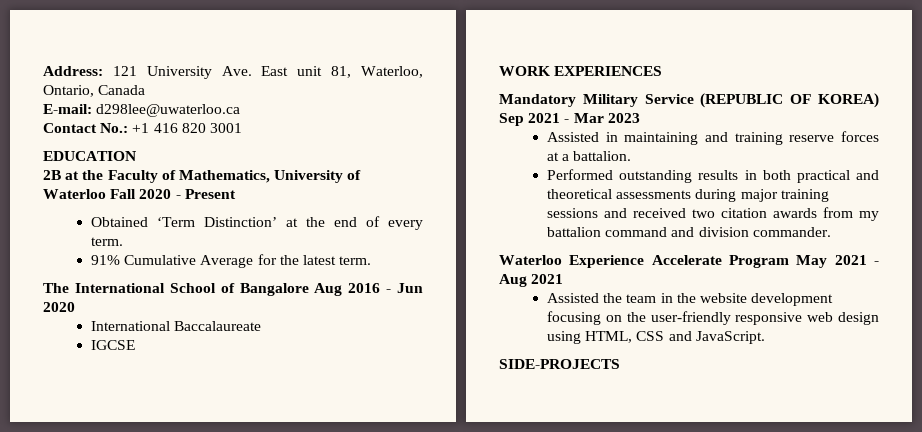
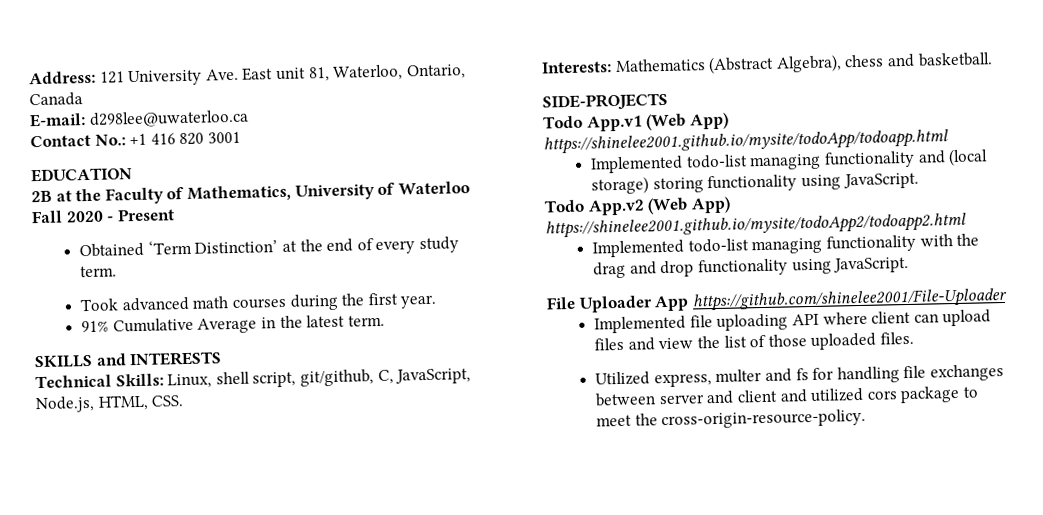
- Obtained ‘Term Distinction’ at the end of every term.
+ Obtained ‘Term Distinction’ at the end of every study term.
+ Took advanced math courses during the first year.
- 91% Cumulative Average for the latest term.
+ 91% Cumulative Average in the latest term.
- The International School of Bangalore Aug 2016 - Jun 2020
- International Baccalaureate
- IGCSE
- WORK EXPERIENCES
- Mandatory Military Service (REPUBLIC OF KOREA) Sep 2021 - Mar 2023
- Assisted in maintaining and training reserve forces at a battalion.
- Performed outstanding results in both practical and theoretical assessments during major training sessions and received two citation awards from my battalion command and division commander.
- Waterloo Experience Accelerate Program May 2021 - Aug 2021
- Assisted the team in the website development focusing on the user-friendly responsive web design using HTML, CSS and JavaScript.
+ SKILLS and INTERESTS
+ Technical Skills: Linux, shell script, git/github, C, JavaScript, Node.js, HTML, CSS.
+ Interests: Mathematics (Abstract Algebra), chess and basketball.
  SIDE-PROJECTS
+ Todo App.v1 (Web App) https://shinelee2001.github.io/mysite/todoApp/todoapp.html
+ Implemented todo-list managing functionality and (local storage) storing functionality using JavaScript.
+ Todo App.v2 (Web App) https://shinelee2001.github.io/mysite/todoApp2/todoapp2.html
+ Implemented todo-list managing functionality with the drag and drop functionality using JavaScript.
+ File Uploader App https://github.com/shinelee2001/File-Uploader
+ Implemented file uploading API where client can upload files and view the list of those uploaded files.
+ Utilized express, multer and fs for handling file exchanges between server and client and utilized cors package to meet the cross-origin-resource-policy.

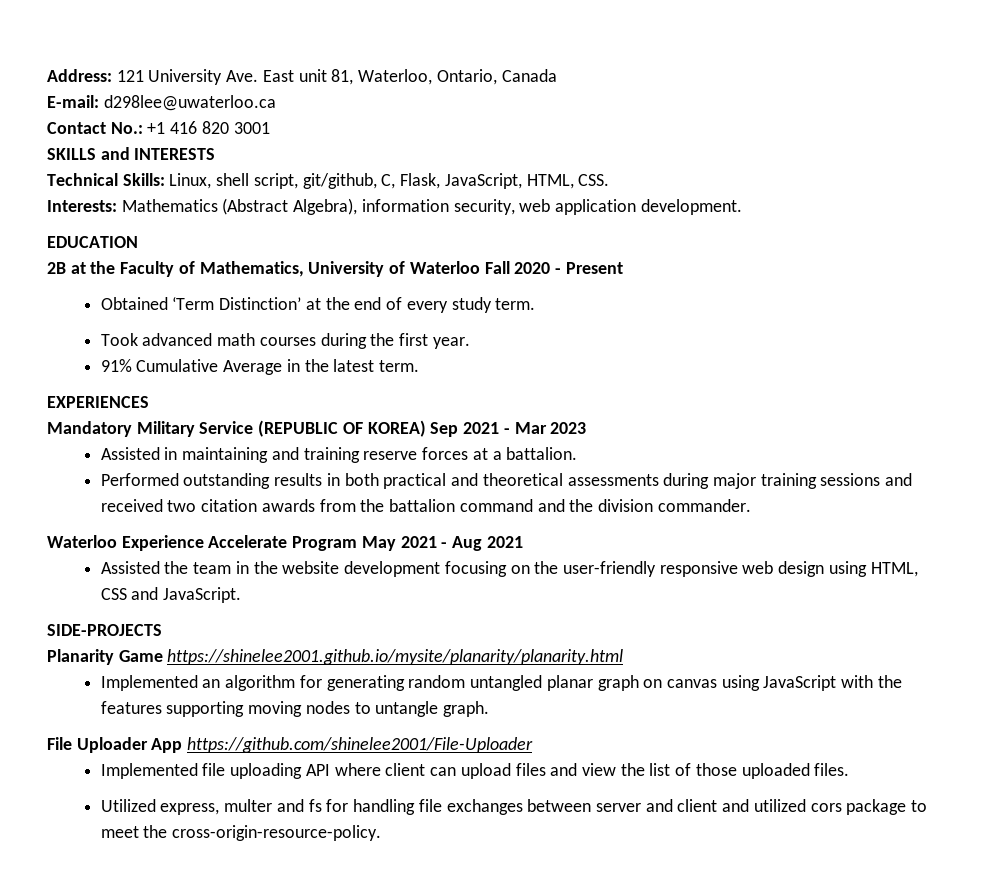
+ SKILLS and INTERESTS
+ Technical Skills: Linux, shell script, git/github, C, Flask, JavaScript, HTML, CSS.
+ Interests: Mathematics (Abstract Algebra), information security, web application development.
- SKILLS and INTERESTS
- Technical Skills: Linux, shell script, git/github, C, JavaScript, Node.js, HTML, CSS.
- Interests: Mathematics (Abstract Algebra), chess and basketball.
+ EXPERIENCES
+ Mandatory Military Service (REPUBLIC OF KOREA) Sep 2021 - Mar 2023
+ Assisted in maintaining and training reserve forces at a battalion.
+ Performed outstanding results in both practical and theoretical assessments during major training sessions and received two citation awards from the battalion command and the division commander.
+ Waterloo Experience Accelerate Program May 2021 - Aug 2021
+ Assisted the team in the website development focusing on the user-friendly responsive web design using HTML, CSS and JavaScript.
  SIDE-PROJECTS
- Todo App.v1 (Web App) https://shinelee2001.github.io/mysite/todoApp/todoapp.html
- Implemented todo-list managing functionality and (local storage) storing functionality using JavaScript.
- Todo App.v2 (Web App) https://shinelee2001.github.io/mysite/todoApp2/todoapp2.html
- Implemented todo-list managing functionality with the drag and drop functionality using JavaScript.
+ Planarity Game https://shinelee2001.github.io/mysite/planarity/planarity.html
+ Implemented an algorithm for generating random untangled planar graph on canvas using JavaScript with the features supporting moving nodes to untangle graph.

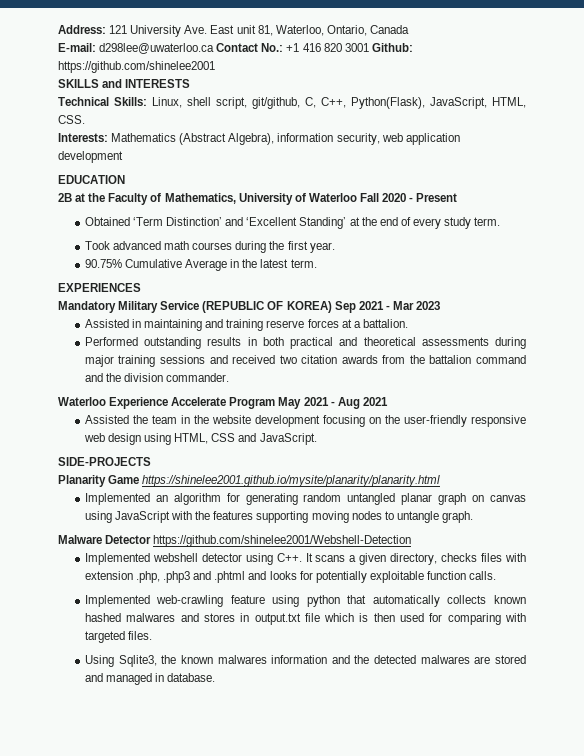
- E-mail: d298lee@uwaterloo.ca
- Contact No.: +1 416 820 3001
+ E-mail: d298lee@uwaterloo.ca Contact No.: +1 416 820 3001 Github: https://github.com/shinelee2001
- Technical Skills: Linux, shell script, git/github, C, Flask, JavaScript, HTML, CSS.
+ Technical Skills: Linux, shell script, git/github, C, C++, Python(Flask), JavaScript, HTML, CSS.
- Interests: Mathematics (Abstract Algebra), information security, web application development.
+ Interests: Mathematics (Abstract Algebra), information security, web application development
- Obtained ‘Term Distinction’ at the end of every study term.
+ Obtained ‘Term Distinction’ and ‘Excellent Standing’ at the end of every study term.
- 91% Cumulative Average in the latest term.
+ 90.75% Cumulative Average in the latest term.
- File Uploader App https://github.com/shinelee2001/File-Uploader
- Implemented file uploading API where client can upload files and view the list of those uploaded files.
- Utilized express, multer and fs for handling file exchanges between server and client and utilized cors package to meet the cross-origin-resource-policy.
+ Malware Detector https://github.com/shinelee2001/Webshell-Detection
+ Implemented webshell detector using C++. It scans a given directory, checks files with extension .php, .php3 and .phtml and looks for potentially exploitable function calls.
+ Implemented web-crawling feature using python that automatically collects known hashed malwares and stores in output.txt file which is then used for comparing with targeted files.
+ Using Sqlite3, the known malwares information and the detected malwares are stored and managed in database.

